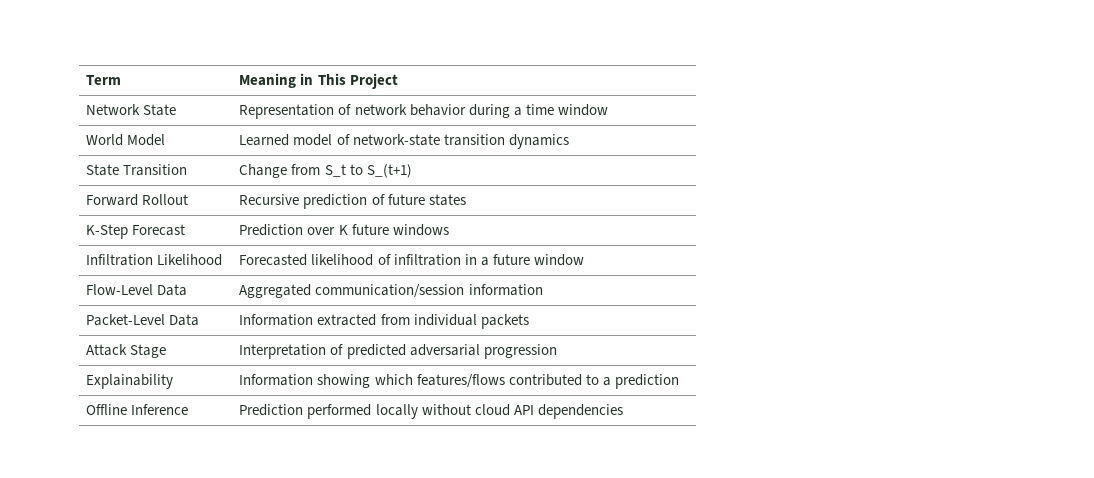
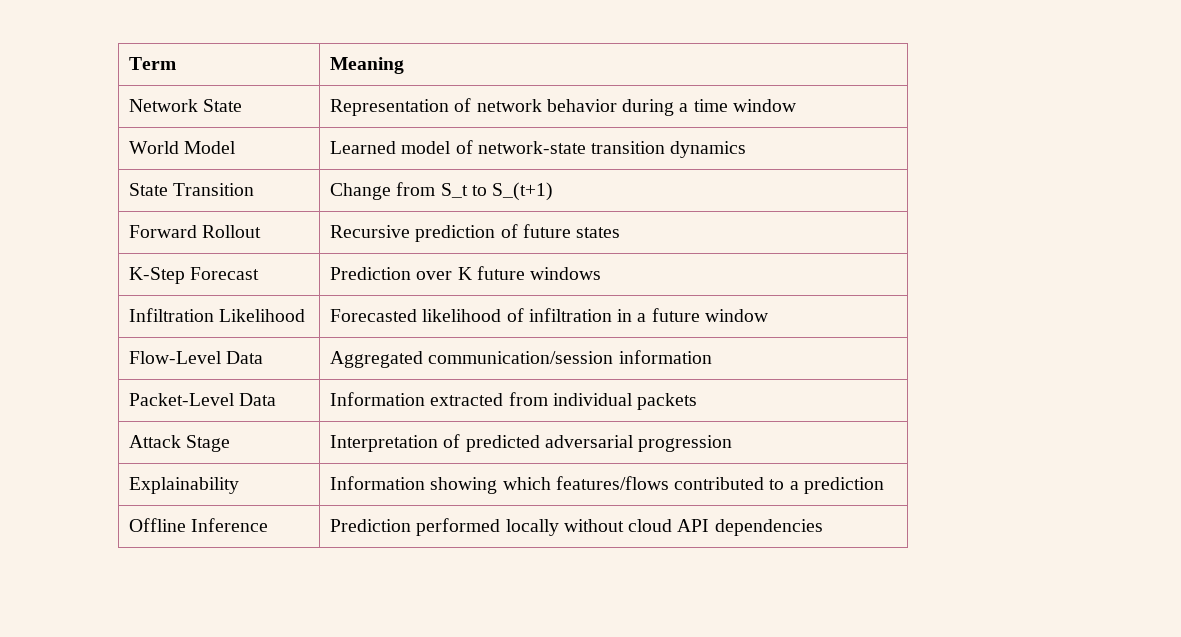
- Term | Meaning in This Project
+ Term | Meaning

